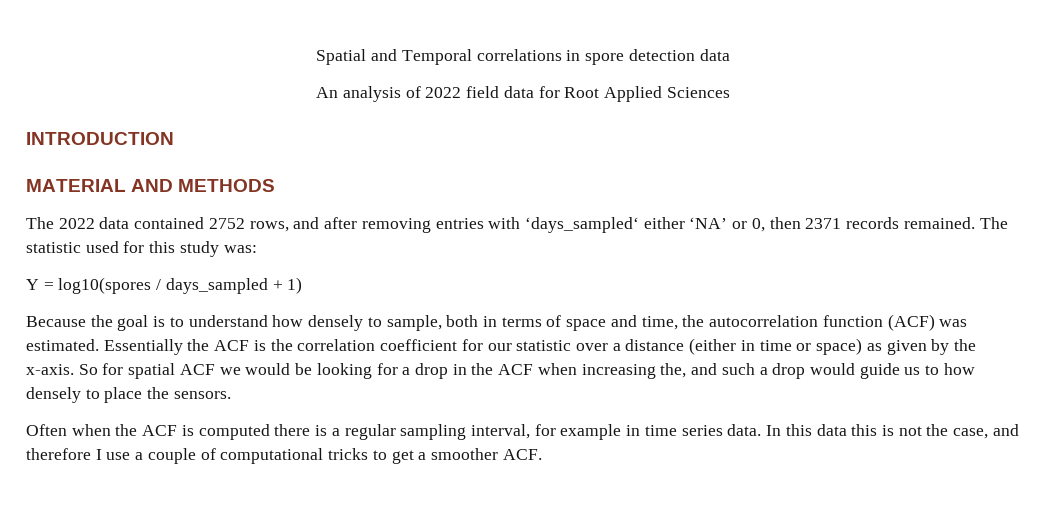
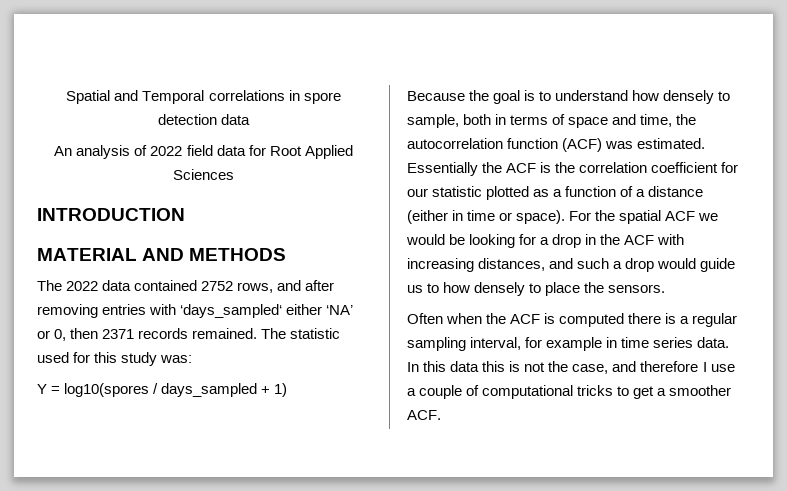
- Essentially the ACF is the correlation coefficient for our statistic over a distance (either in time or space) as given by the x-axis. So for spatial ACF we would be looking for a drop in the ACF when increasing the, and such a drop would guide us to how densely to place the sensors.
+ Essentially the ACF is the correlation coefficient for our statistic plotted as a function of a distance (either in time or space). For the spatial ACF we would be looking for a drop in the ACF with increasing distances, and such a drop would guide us to how densely to place the sensors.

